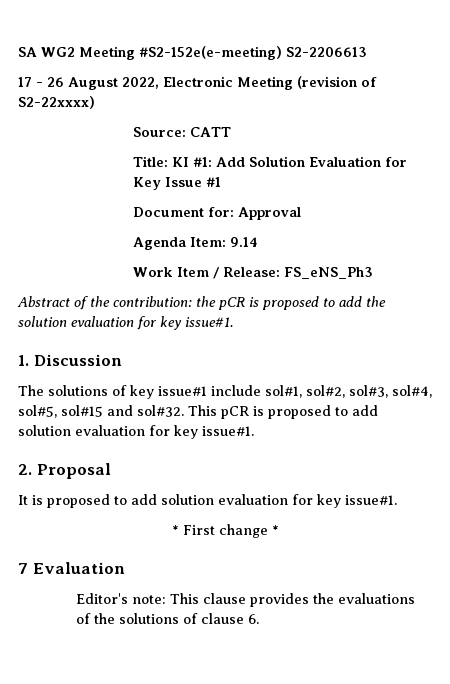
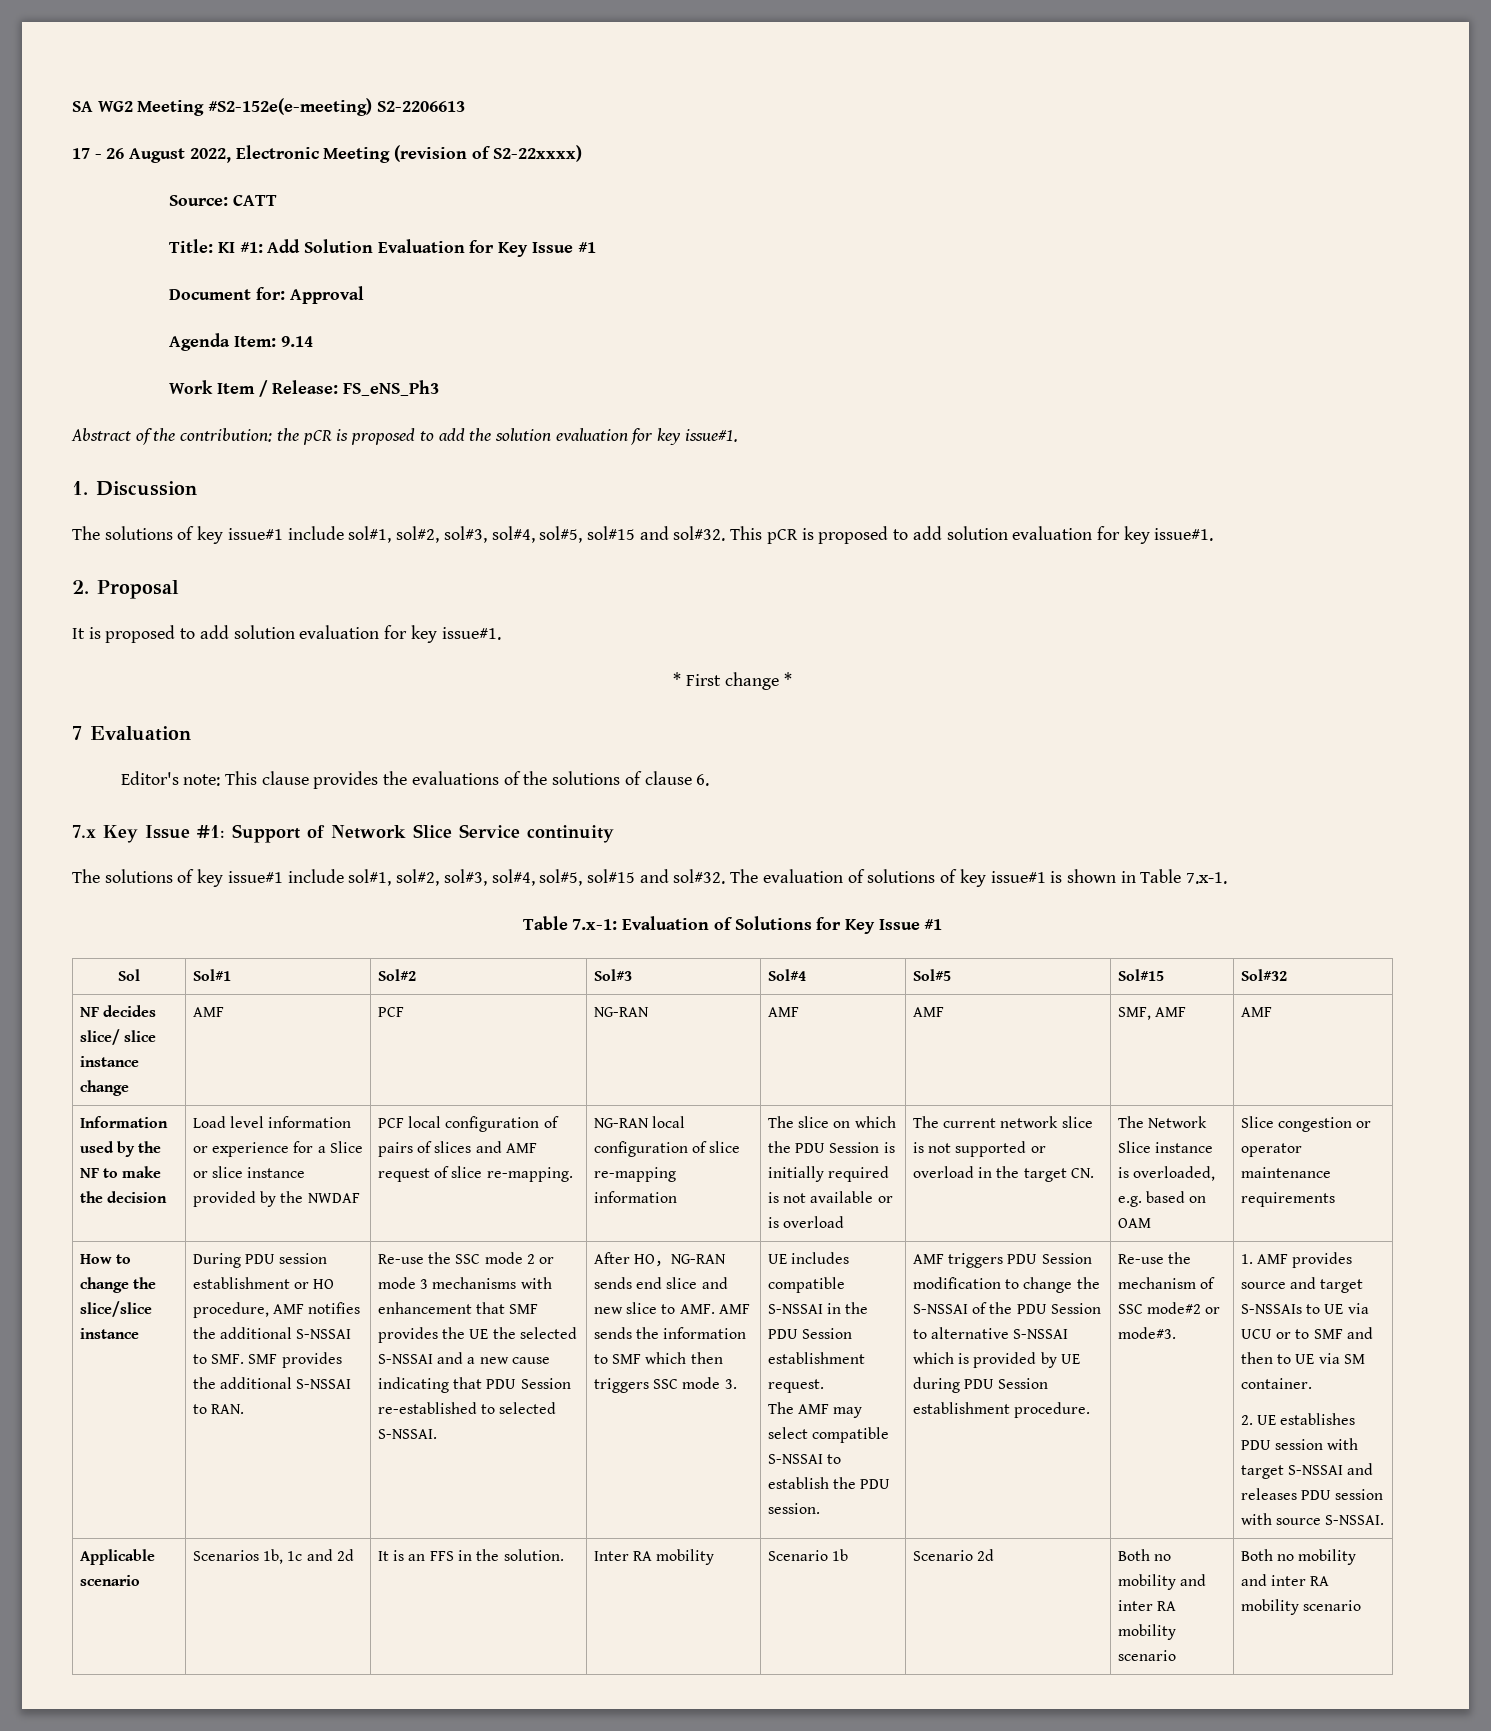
+ 7.x Key Issue #1: Support of Network Slice Service continuity
+ The solutions of key issue#1 include sol#1, sol#2, sol#3, sol#4, sol#5, sol#15 and sol#32. The evaluation of solutions of key issue#1 is shown in Table 7.x-1.
+ Table 7.x-1: Evaluation of Solutions for Key Issue #1
+ Sol | Sol#1 | Sol#2 | Sol#3 | Sol#4 | Sol#5 | Sol#15 | Sol#32
+ NF decides slice/ slice instance change | AMF | PCF | NG-RAN | AMF | AMF | SMF, AMF | AMF
+ Information used by the NF to make the decision | Load level information or experience for a Slice or slice instance provided by the NWDAF | PCF local configuration of pairs of slices and AMF request of slice re-mapping. | NG-RAN local configuration of slice re-mapping information | The slice on which the PDU Session is initially required is not available or is overload | The current network slice is not supported or overload in the target CN. | The Network Slice instance is overloaded, e.g. based on OAM | Slice congestion or operator maintenance requirements
+ How to change the slice/slice instance | During PDU session establishment or HO procedure, AMF notifies the additional S-NSSAI to SMF. SMF provides the additional S-NSSAI to RAN. | Re-use the SSC mode 2 or mode 3 mechanisms with enhancement that SMF provides the UE the selected S-NSSAI and a new cause indicating that PDU Session re-established to selected S-NSSAI. | After HO，NG-RAN sends end slice and new slice to AMF. AMF sends the information to SMF which then triggers SSC mode 3. | UE includes compatible S-NSSAI in the PDU Session establishment request.
+ The AMF may select compatible S-NSSAI to establish the PDU session. | AMF triggers PDU Session modification to change the S-NSSAI of the PDU Session to alternative S-NSSAI which is provided by UE during PDU Session establishment procedure. | Re-use the mechanism of SSC mode#2 or mode#3. | 1. AMF provides source and target S-NSSAIs to UE via UCU or to SMF and then to UE via SM container.
+ 2. UE establishes PDU session with target S-NSSAI and releases PDU session with source S-NSSAI.
+ Applicable scenario | Scenarios 1b, 1c and 2d | It is an FFS in the solution. | Inter RA mobility | Scenario 1b | Scenario 2d | Both no mobility and inter RA mobility scenario | Both no mobility and inter RA mobility scenario

